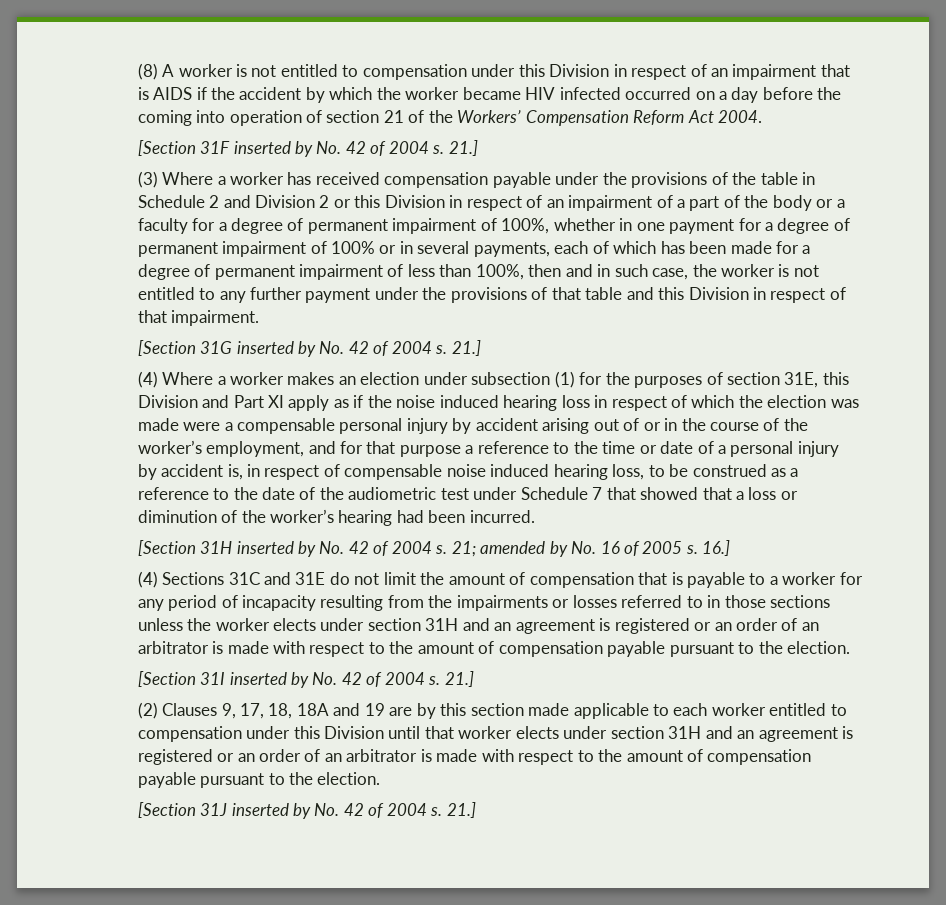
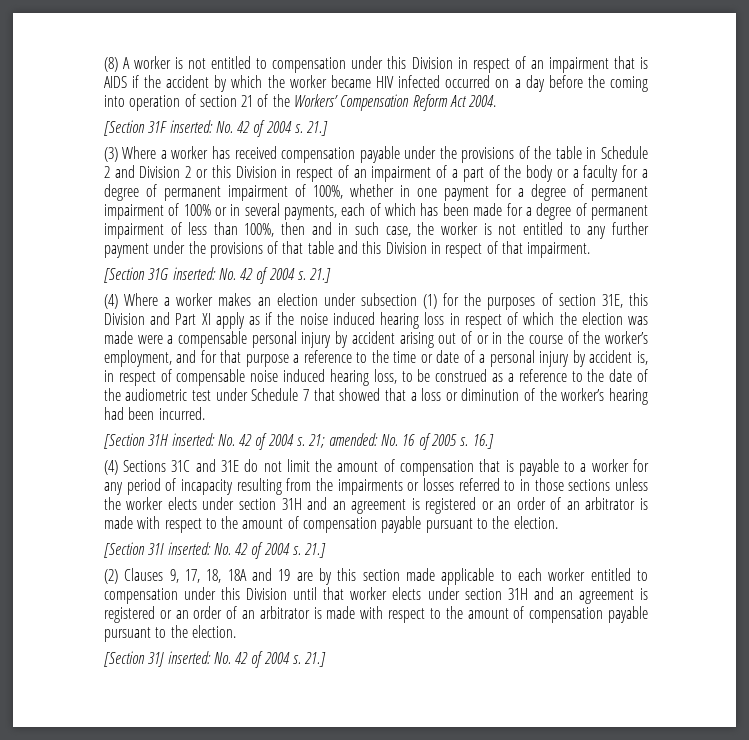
- [Section 31F inserted by No. 42 of 2004 s.
+ [Section 31F inserted: No. 42 of 2004 s.
- [Section 31G inserted by No. 42 of 2004 s.
+ [Section 31G inserted: No. 42 of 2004 s.
- [Section 31H inserted by No. 42 of 2004 s.
+ [Section 31H inserted: No. 42 of 2004 s.
- 21; amended by No. 16 of 2005 s.
+ 21; amended: No. 16 of 2005 s.
- [Section 31I inserted by No. 42 of 2004 s.
+ [Section 31I inserted: No. 42 of 2004 s.
- [Section 31J inserted by No. 42 of 2004 s.
+ [Section 31J inserted: No. 42 of 2004 s.

